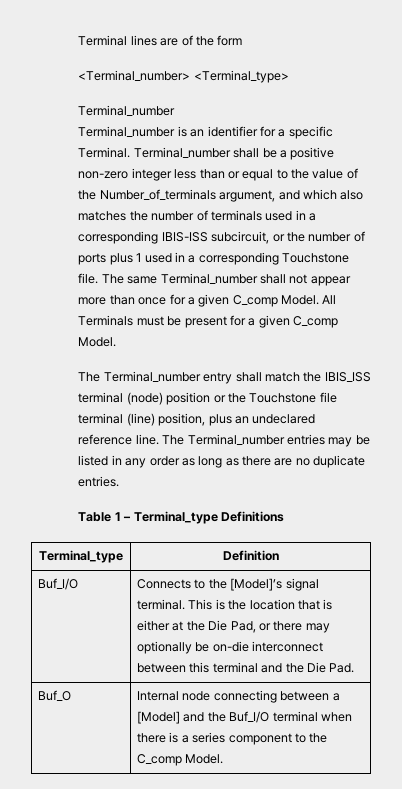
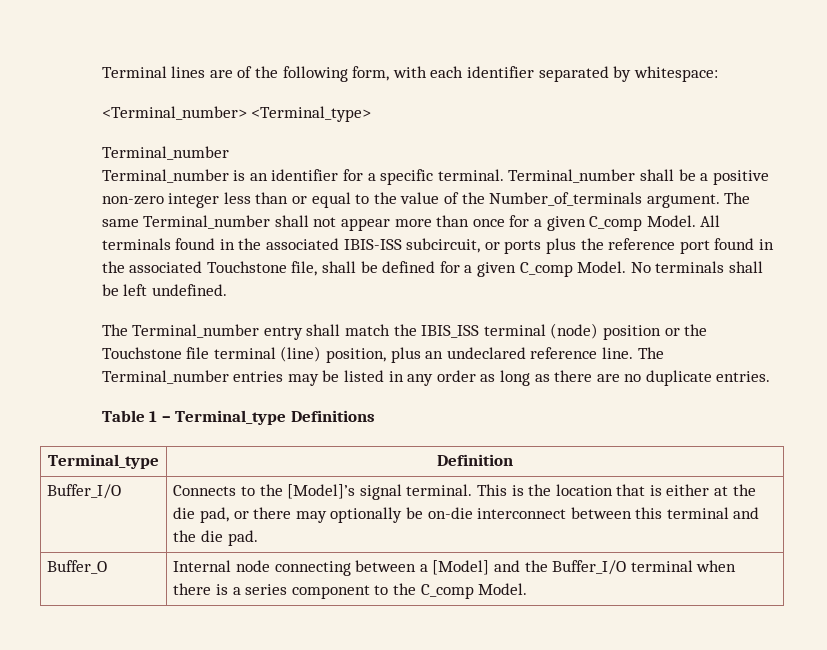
- Terminal lines are of the form
+ Terminal lines are of the following form, with each identifier separated by whitespace:
- Terminal_number is an identifier for a specific Terminal.
+ Terminal_number is an identifier for a specific terminal.
- Terminal_number shall be a positive non-zero integer less than or equal to the value of the Number_of_terminals argument, and which also matches the number of terminals used in a corresponding IBIS-ISS subcircuit, or the number of ports plus 1 used in a corresponding Touchstone file.
+ Terminal_number shall be a positive non-zero integer less than or equal to the value of the Number_of_terminals argument.
- All Terminals must be present for a given C_comp Model.
+ All terminals found in the associated IBIS-ISS subcircuit, or ports plus the reference port found in the associated Touchstone file, shall be defined for a given C_comp Model. No terminals shall be left undefined.
- Buf_I/O | Connects to the [Model]’s signal terminal. This is the location that is either at the Die Pad, or there may optionally be on-die interconnect between this terminal and the Die Pad.
- Buf_O | Internal node connecting between a [Model] and the Buf_I/O terminal when there is a series component to the C_comp Model.
+ Buffer_I/O | Connects to the [Model]’s signal terminal. This is the location that is either at the die pad, or there may optionally be on-die interconnect between this terminal and the die pad.
+ Buffer_O | Internal node connecting between a [Model] and the Buffer_I/O terminal when there is a series component to the C_comp Model.

